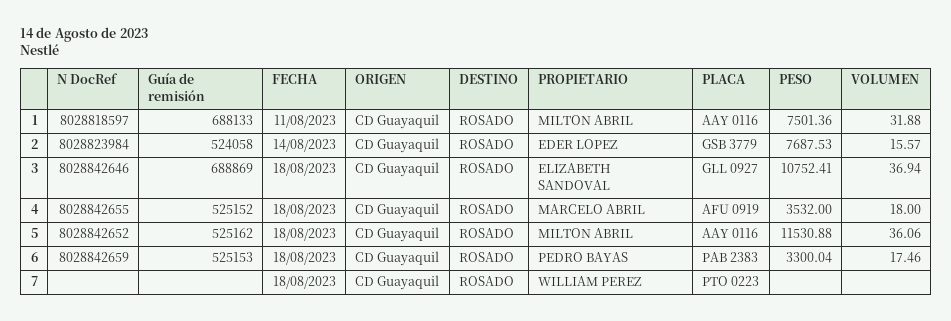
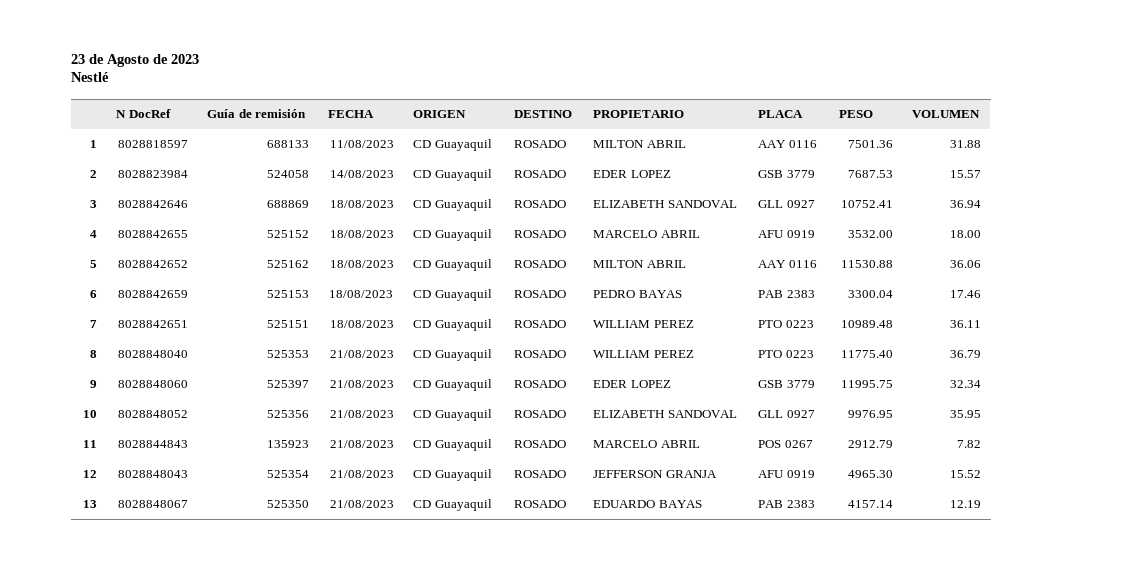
- 14 de Agosto de 2023
+ 23 de Agosto de 2023
- 7 | | | 18/08/2023 | CD Guayaquil | ROSADO | WILLIAM PEREZ | PTO 0223 | |
+ 7 | 8028842651 | 525151 | 18/08/2023 | CD Guayaquil | ROSADO | WILLIAM PEREZ | PTO 0223 | 10989.48 | 36.11
+ 8 | 8028848040 | 525353 | 21/08/2023 | CD Guayaquil | ROSADO | WILLIAM PEREZ | PTO 0223 | 11775.40 | 36.79
+ 9 | 8028848060 | 525397 | 21/08/2023 | CD Guayaquil | ROSADO | EDER LOPEZ | GSB 3779 | 11995.75 | 32.34
+ 10 | 8028848052 | 525356 | 21/08/2023 | CD Guayaquil | ROSADO | ELIZABETH SANDOVAL | GLL 0927 | 9976.95 | 35.95
+ 11 | 8028844843 | 135923 | 21/08/2023 | CD Guayaquil | ROSADO | MARCELO ABRIL | POS 0267 | 2912.79 | 7.82
+ 12 | 8028848043 | 525354 | 21/08/2023 | CD Guayaquil | ROSADO | JEFFERSON GRANJA | AFU 0919 | 4965.30 | 15.52
+ 13 | 8028848067 | 525350 | 21/08/2023 | CD Guayaquil | ROSADO | EDUARDO BAYAS | PAB 2383 | 4157.14 | 12.19

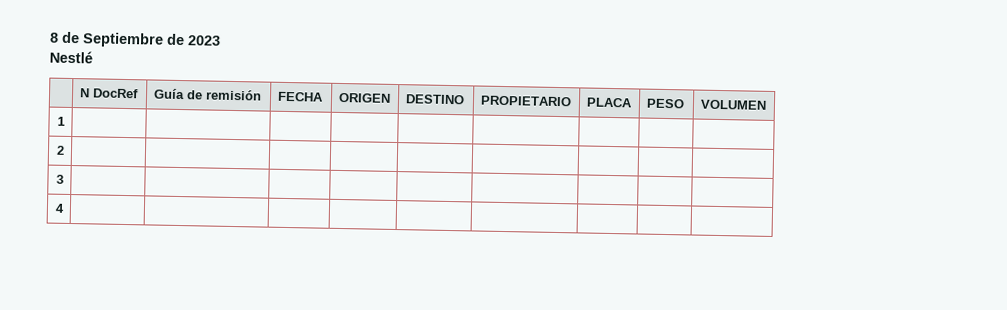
- 23 de Agosto de 2023
+ 8 de Septiembre de 2023
- 1 | 8028818597 | 688133 | 11/08/2023 | CD Guayaquil | ROSADO | MILTON ABRIL | AAY 0116 | 7501.36 | 31.88
- 2 | 8028823984 | 524058 | 14/08/2023 | CD Guayaquil | ROSADO | EDER LOPEZ | GSB 3779 | 7687.53 | 15.57
- 3 | 8028842646 | 688869 | 18/08/2023 | CD Guayaquil | ROSADO | ELIZABETH SANDOVAL | GLL 0927 | 10752.41 | 36.94
- 4 | 8028842655 | 525152 | 18/08/2023 | CD Guayaquil | ROSADO | MARCELO ABRIL | AFU 0919 | 3532.00 | 18.00
- 5 | 8028842652 | 525162 | 18/08/2023 | CD Guayaquil | ROSADO | MILTON ABRIL | AAY 0116 | 11530.88 | 36.06
- 6 | 8028842659 | 525153 | 18/08/2023 | CD Guayaquil | ROSADO | PEDRO BAYAS | PAB 2383 | 3300.04 | 17.46
- 7 | 8028842651 | 525151 | 18/08/2023 | CD Guayaquil | ROSADO | WILLIAM PEREZ | PTO 0223 | 10989.48 | 36.11
- 8 | 8028848040 | 525353 | 21/08/2023 | CD Guayaquil | ROSADO | WILLIAM PEREZ | PTO 0223 | 11775.40 | 36.79
- 9 | 8028848060 | 525397 | 21/08/2023 | CD Guayaquil | ROSADO | EDER LOPEZ | GSB 3779 | 11995.75 | 32.34
- 10 | 8028848052 | 525356 | 21/08/2023 | CD Guayaquil | ROSADO | ELIZABETH SANDOVAL | GLL 0927 | 9976.95 | 35.95
- 11 | 8028844843 | 135923 | 21/08/2023 | CD Guayaquil | ROSADO | MARCELO ABRIL | POS 0267 | 2912.79 | 7.82
- 12 | 8028848043 | 525354 | 21/08/2023 | CD Guayaquil | ROSADO | JEFFERSON GRANJA | AFU 0919 | 4965.30 | 15.52
- 13 | 8028848067 | 525350 | 21/08/2023 | CD Guayaquil | ROSADO | EDUARDO BAYAS | PAB 2383 | 4157.14 | 12.19
+ 1 | | | | | | | | |
+ 2 | | | | | | | | |
+ 3 | | | | | | | | |
+ 4 | | | | | | | | |

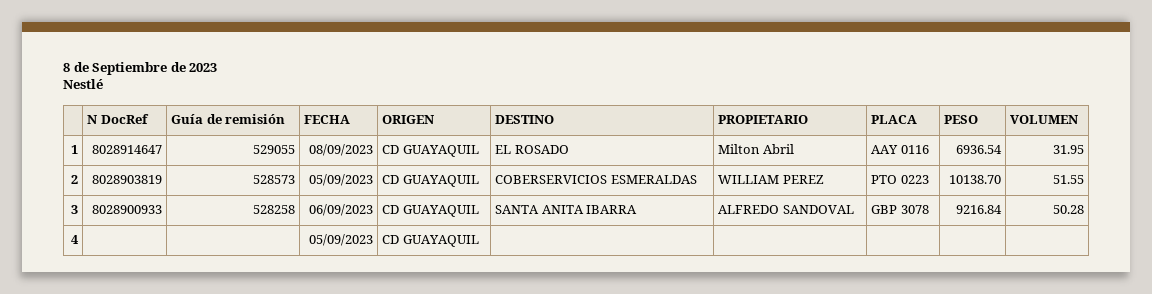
- 1 | | | | | | | | |
- 2 | | | | | | | | |
- 3 | | | | | | | | |
- 4 | | | | | | | | |
+ 1 | 8028914647 | 529055 | 08/09/2023 | CD GUAYAQUIL | EL ROSADO | Milton Abril | AAY 0116 | 6936.54 | 31.95
+ 2 | 8028903819 | 528573 | 05/09/2023 | CD GUAYAQUIL | COBERSERVICIOS ESMERALDAS | WILLIAM PEREZ | PTO 0223 | 10138.70 | 51.55
+ 3 | 8028900933 | 528258 | 06/09/2023 | CD GUAYAQUIL | SANTA ANITA IBARRA | ALFREDO SANDOVAL | GBP 3078 | 9216.84 | 50.28
+ 4 | | | 05/09/2023 | CD GUAYAQUIL | | | | |

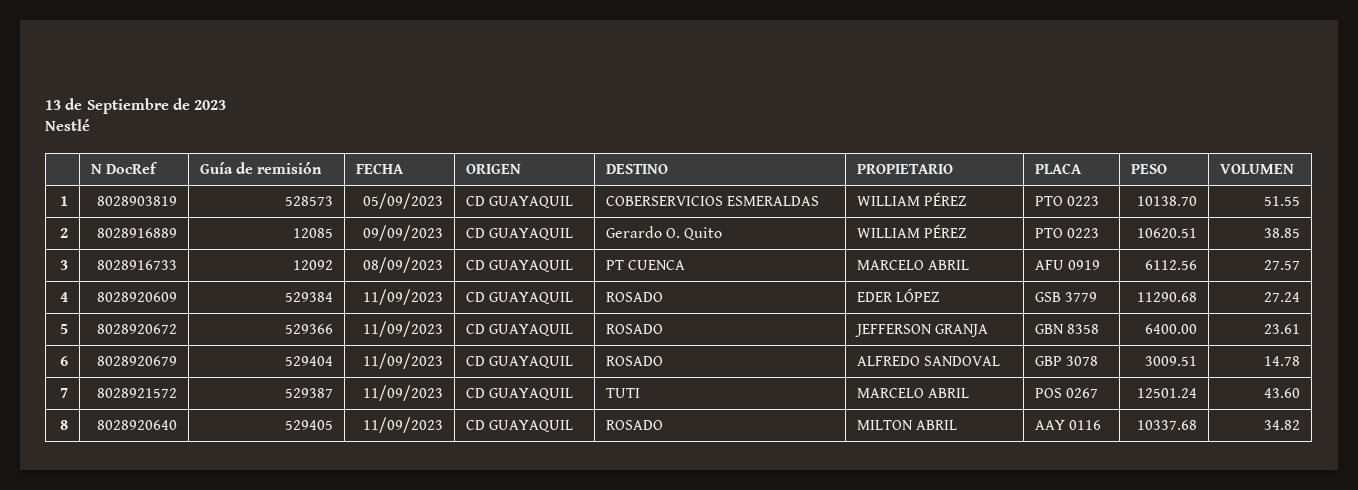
- 8 de Septiembre de 2023
+ 13 de Septiembre de 2023
- 1 | 8028914647 | 529055 | 08/09/2023 | CD GUAYAQUIL | EL ROSADO | Milton Abril | AAY 0116 | 6936.54 | 31.95
- 2 | 8028903819 | 528573 | 05/09/2023 | CD GUAYAQUIL | COBERSERVICIOS ESMERALDAS | WILLIAM PEREZ | PTO 0223 | 10138.70 | 51.55
+ 1 | 8028903819 | 528573 | 05/09/2023 | CD GUAYAQUIL | COBERSERVICIOS ESMERALDAS | WILLIAM PÉREZ | PTO 0223 | 10138.70 | 51.55
- 3 | 8028900933 | 528258 | 06/09/2023 | CD GUAYAQUIL | SANTA ANITA IBARRA | ALFREDO SANDOVAL | GBP 3078 | 9216.84 | 50.28
- 4 | | | 05/09/2023 | CD GUAYAQUIL | | | | |
+ 2 | 8028916889 | 12085 | 09/09/2023 | CD GUAYAQUIL | Gerardo O. Quito | WILLIAM PÉREZ | PTO 0223 | 10620.51 | 38.85
+ 3 | 8028916733 | 12092 | 08/09/2023 | CD GUAYAQUIL | PT CUENCA | MARCELO ABRIL | AFU 0919 | 6112.56 | 27.57
+ 4 | 8028920609 | 529384 | 11/09/2023 | CD GUAYAQUIL | ROSADO | EDER LÓPEZ | GSB 3779 | 11290.68 | 27.24
+ 5 | 8028920672 | 529366 | 11/09/2023 | CD GUAYAQUIL | ROSADO | JEFFERSON GRANJA | GBN 8358 | 6400.00 | 23.61
+ 6 | 8028920679 | 529404 | 11/09/2023 | CD GUAYAQUIL | ROSADO | ALFREDO SANDOVAL | GBP 3078 | 3009.51 | 14.78
+ 7 | 8028921572 | 529387 | 11/09/2023 | CD GUAYAQUIL | TUTI | MARCELO ABRIL | POS 0267 | 12501.24 | 43.60
+ 8 | 8028920640 | 529405 | 11/09/2023 | CD GUAYAQUIL | ROSADO | MILTON ABRIL | AAY 0116 | 10337.68 | 34.82

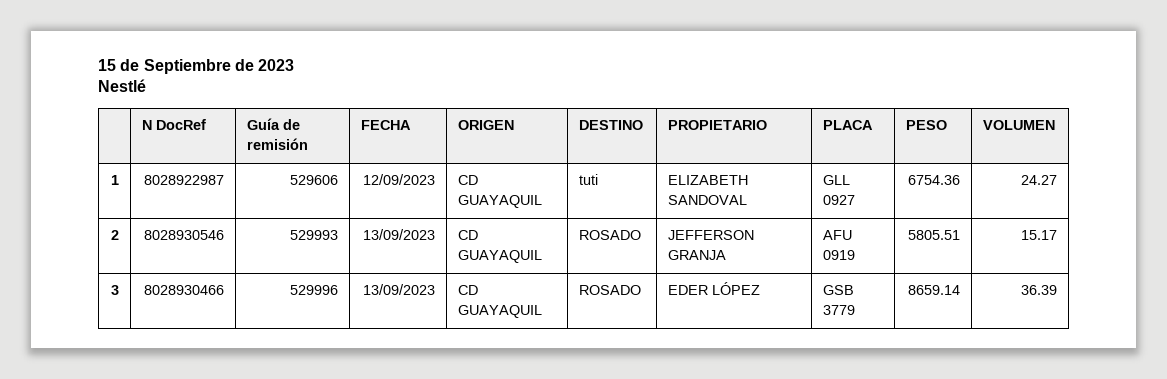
- 13 de Septiembre de 2023
+ 15 de Septiembre de 2023
- 1 | 8028903819 | 528573 | 05/09/2023 | CD GUAYAQUIL | COBERSERVICIOS ESMERALDAS | WILLIAM PÉREZ | PTO 0223 | 10138.70 | 51.55
- 2 | 8028916889 | 12085 | 09/09/2023 | CD GUAYAQUIL | Gerardo O. Quito | WILLIAM PÉREZ | PTO 0223 | 10620.51 | 38.85
- 3 | 8028916733 | 12092 | 08/09/2023 | CD GUAYAQUIL | PT CUENCA | MARCELO ABRIL | AFU 0919 | 6112.56 | 27.57
- 4 | 8028920609 | 529384 | 11/09/2023 | CD GUAYAQUIL | ROSADO | EDER LÓPEZ | GSB 3779 | 11290.68 | 27.24
- 5 | 8028920672 | 529366 | 11/09/2023 | CD GUAYAQUIL | ROSADO | JEFFERSON GRANJA | GBN 8358 | 6400.00 | 23.61
- 6 | 8028920679 | 529404 | 11/09/2023 | CD GUAYAQUIL | ROSADO | ALFREDO SANDOVAL | GBP 3078 | 3009.51 | 14.78
- 7 | 8028921572 | 529387 | 11/09/2023 | CD GUAYAQUIL | TUTI | MARCELO ABRIL | POS 0267 | 12501.24 | 43.60
- 8 | 8028920640 | 529405 | 11/09/2023 | CD GUAYAQUIL | ROSADO | MILTON ABRIL | AAY 0116 | 10337.68 | 34.82
+ 1 | 8028922987 | 529606 | 12/09/2023 | CD GUAYAQUIL | tuti | ELIZABETH SANDOVAL | GLL 0927 | 6754.36 | 24.27
+ 2 | 8028930546 | 529993 | 13/09/2023 | CD GUAYAQUIL | ROSADO | JEFFERSON GRANJA | AFU 0919 | 5805.51 | 15.17
+ 3 | 8028930466 | 529996 | 13/09/2023 | CD GUAYAQUIL | ROSADO | EDER LÓPEZ | GSB 3779 | 8659.14 | 36.39

